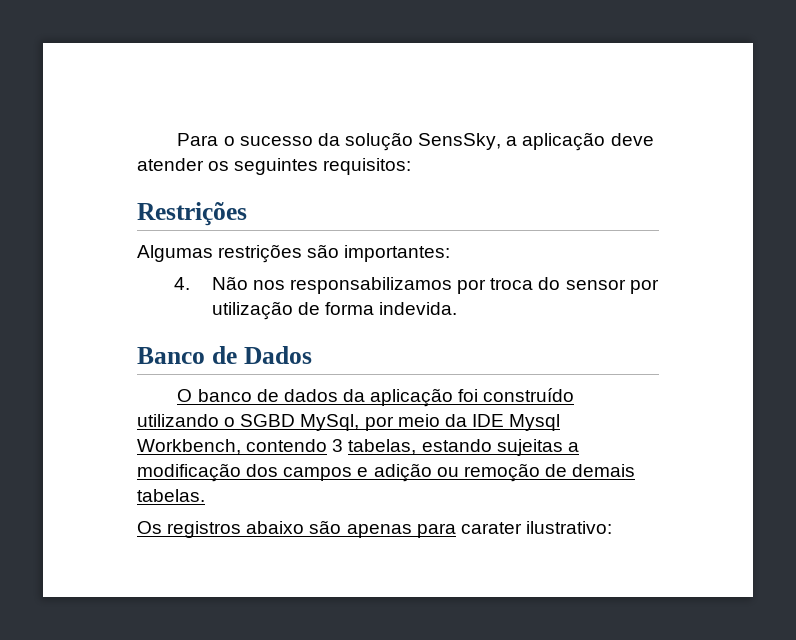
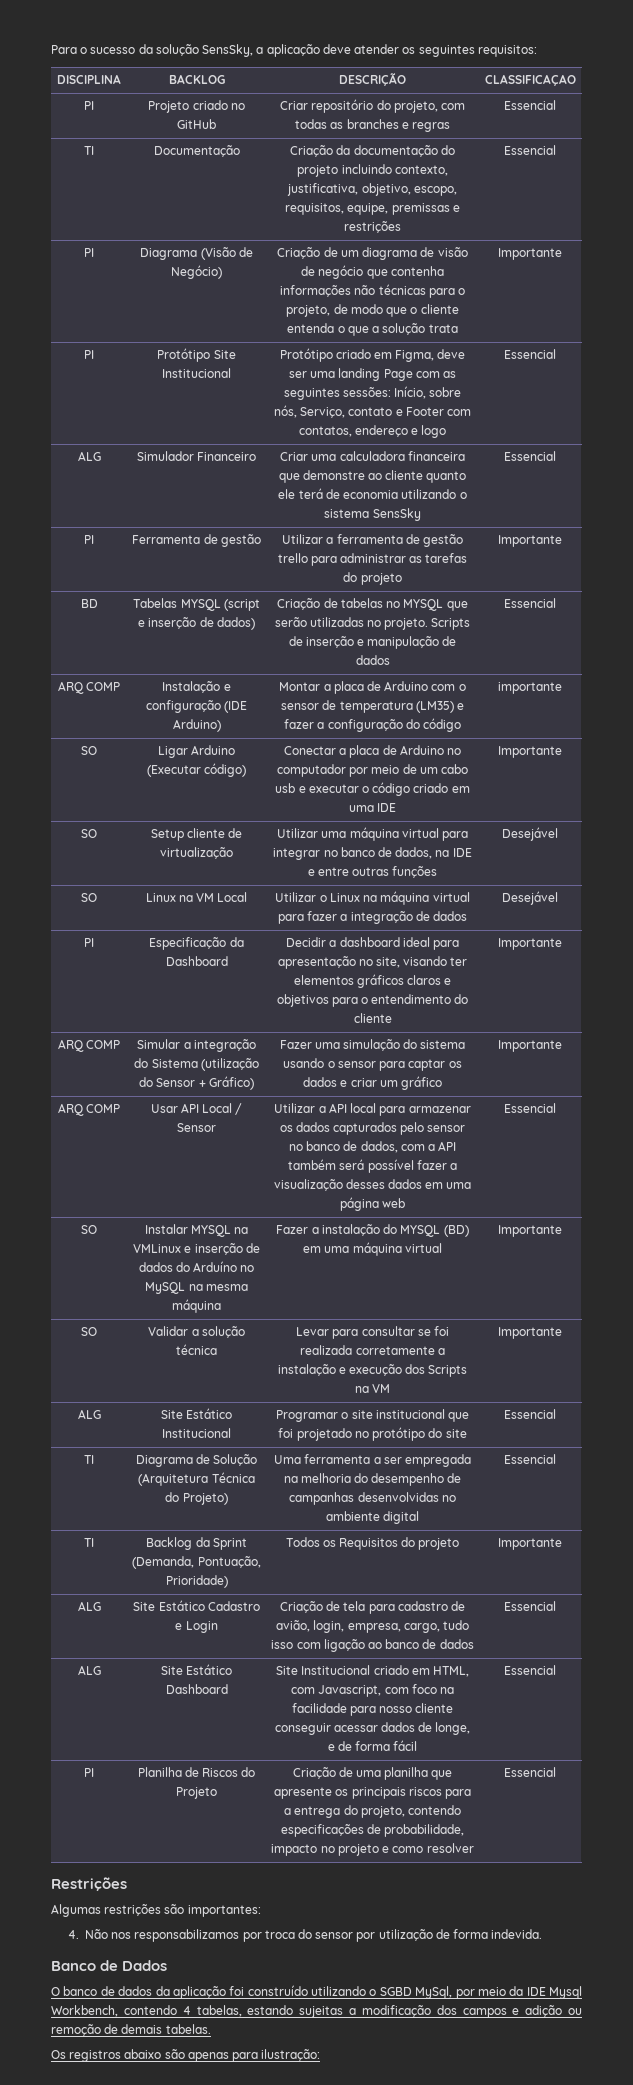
+ DISCIPLINA | BACKLOG | DESCRIÇÃO | CLASSIFICAÇAO
+ PI | Projeto criado no GitHub | Criar repositório do projeto, com todas as branches e regras | Essencial
+ TI | Documentação | Criação da documentação do projeto incluindo contexto, justificativa, objetivo, escopo, requisitos, equipe, premissas e restrições | Essencial
+ PI | Diagrama (Visão de Negócio) | Criação de um diagrama de visão de negócio que contenha informações não técnicas para o projeto, de modo que o cliente entenda o que a solução trata | Importante
+ PI | Protótipo Site Institucional | Protótipo criado em Figma, deve ser uma landing Page com as seguintes sessões: Início, sobre nós, Serviço, contato e Footer com contatos, endereço e logo | Essencial
+ ALG | Simulador Financeiro | Criar uma calculadora financeira que demonstre ao cliente quanto ele terá de economia utilizando o sistema SensSky | Essencial
+ PI | Ferramenta de gestão | Utilizar a ferramenta de gestão trello para administrar as tarefas do projeto | Importante
+ BD | Tabelas MYSQL (script e inserção de dados) | Criação de tabelas no MYSQL que serão utilizadas no projeto. Scripts de inserção e manipulação de dados | Essencial
+ ARQ COMP | Instalação e configuração (IDE Arduino) | Montar a placa de Arduino com o sensor de temperatura (LM35) e fazer a configuração do código | importante
+ SO | Ligar Arduino (Executar código) | Conectar a placa de Arduino no computador por meio de um cabo usb e executar o código criado em uma IDE | Importante
+ SO | Setup cliente de virtualização | Utilizar uma máquina virtual para integrar no banco de dados, na IDE e entre outras funções | Desejável
+ SO | Linux na VM Local | Utilizar o Linux na máquina virtual para fazer a integração de dados | Desejável
+ PI | Especificação da Dashboard | Decidir a dashboard ideal para apresentação no site, visando ter elementos gráficos claros e objetivos para o entendimento do cliente | Importante
+ ARQ COMP | Simular a integração do Sistema (utilização do Sensor + Gráfico) | Fazer uma simulação do sistema usando o sensor para captar os dados e criar um gráfico | Importante
+ ARQ COMP | Usar API Local / Sensor | Utilizar a API local para armazenar os dados capturados pelo sensor no banco de dados, com a API também será possível fazer a visualização desses dados em uma página web | Essencial
+ SO | Instalar MYSQL na VMLinux e inserção de dados do Arduíno no MySQL na mesma máquina | Fazer a instalação do MYSQL (BD) em uma máquina virtual | Importante
+ SO | Validar a solução técnica | Levar para consultar se foi realizada corretamente a instalação e execução dos Scripts na VM | Importante
+ ALG | Site Estático Institucional | Programar o site institucional que foi projetado no protótipo do site | Essencial
+ TI | Diagrama de Solução (Arquitetura Técnica do Projeto) | Uma ferramenta a ser empregada na melhoria do desempenho de campanhas desenvolvidas no ambiente digital | Essencial
+ TI | Backlog da Sprint (Demanda, Pontuação, Prioridade) | Todos os Requisitos do projeto | Importante
+ ALG | Site Estático Cadastro e Login | Criação de tela para cadastro de avião, login, empresa, cargo, tudo isso com ligação ao banco de dados | Essencial
+ ALG | Site Estático Dashboard | Site Institucional criado em HTML, com Javascript, com foco na facilidade para nosso cliente conseguir acessar dados de longe, e de forma fácil | Essencial
+ PI | Planilha de Riscos do Projeto | Criação de uma planilha que apresente os principais riscos para a entrega do projeto, contendo especificações de probabilidade, impacto no projeto e como resolver | Essencial
- O banco de dados da aplicação foi construído utilizando o SGBD MySql, por meio da IDE Mysql Workbench, contendo 3 tabelas, estando sujeitas a modificação dos campos e adição ou remoção de demais tabelas.
+ O banco de dados da aplicação foi construído utilizando o SGBD MySql, por meio da IDE Mysql Workbench, contendo 4 tabelas, estando sujeitas a modificação dos campos e adição ou remoção de demais tabelas.
- Os registros abaixo são apenas para carater ilustrativo:
+ Os registros abaixo são apenas para ilustração:

